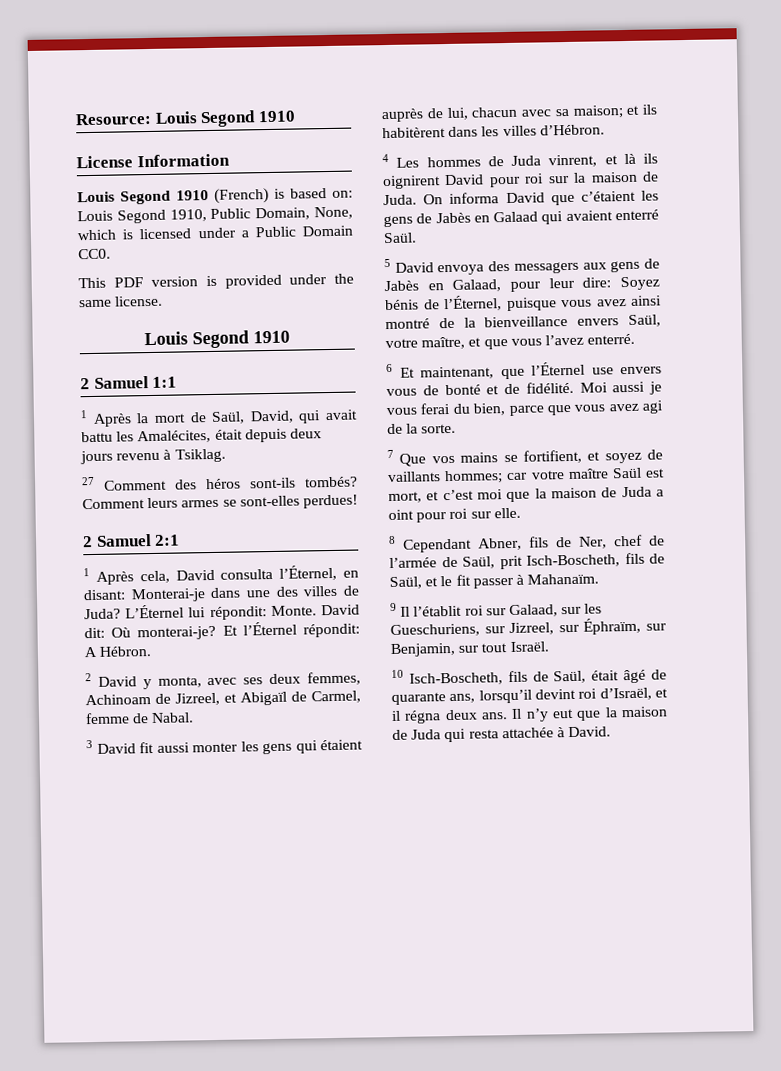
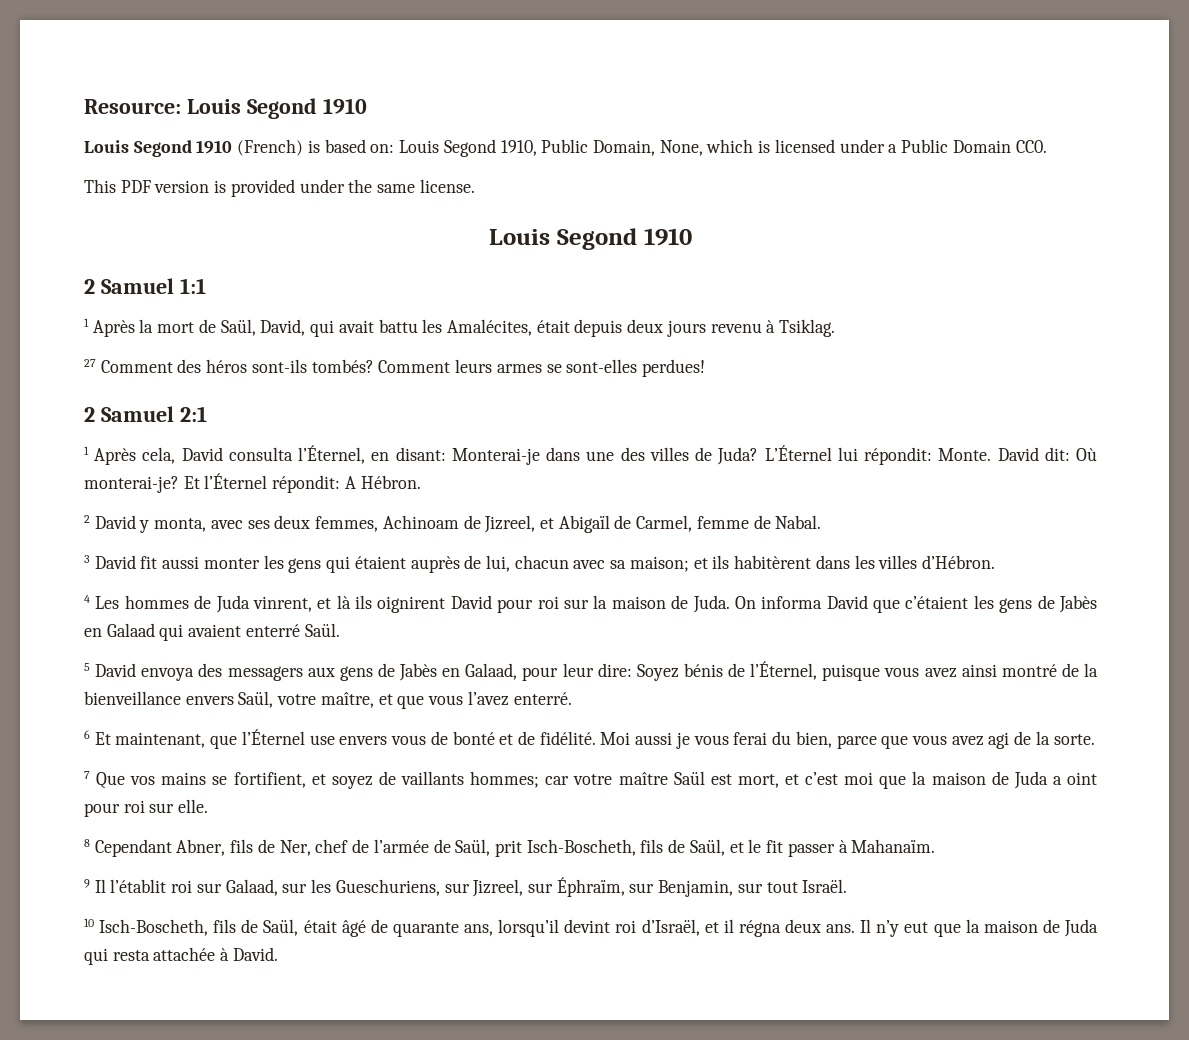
- License Information

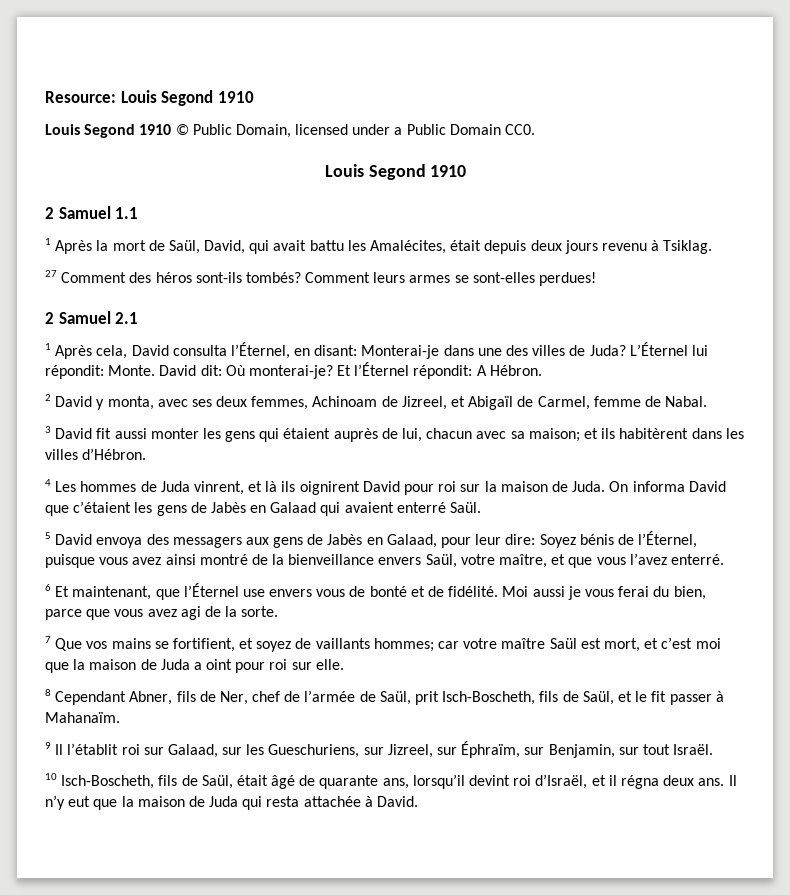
- Louis Segond 1910 (French) is based on: Louis Segond 1910, Public Domain, None, which is licensed under a Public Domain CC0.
+ Louis Segond 1910 © Public Domain, licensed under a Public Domain CC0.
- This PDF version is provided under the same license.
- 2 Samuel 1:1
+ 2 Samuel 1.1
- 2 Samuel 2:1
+ 2 Samuel 2.1

